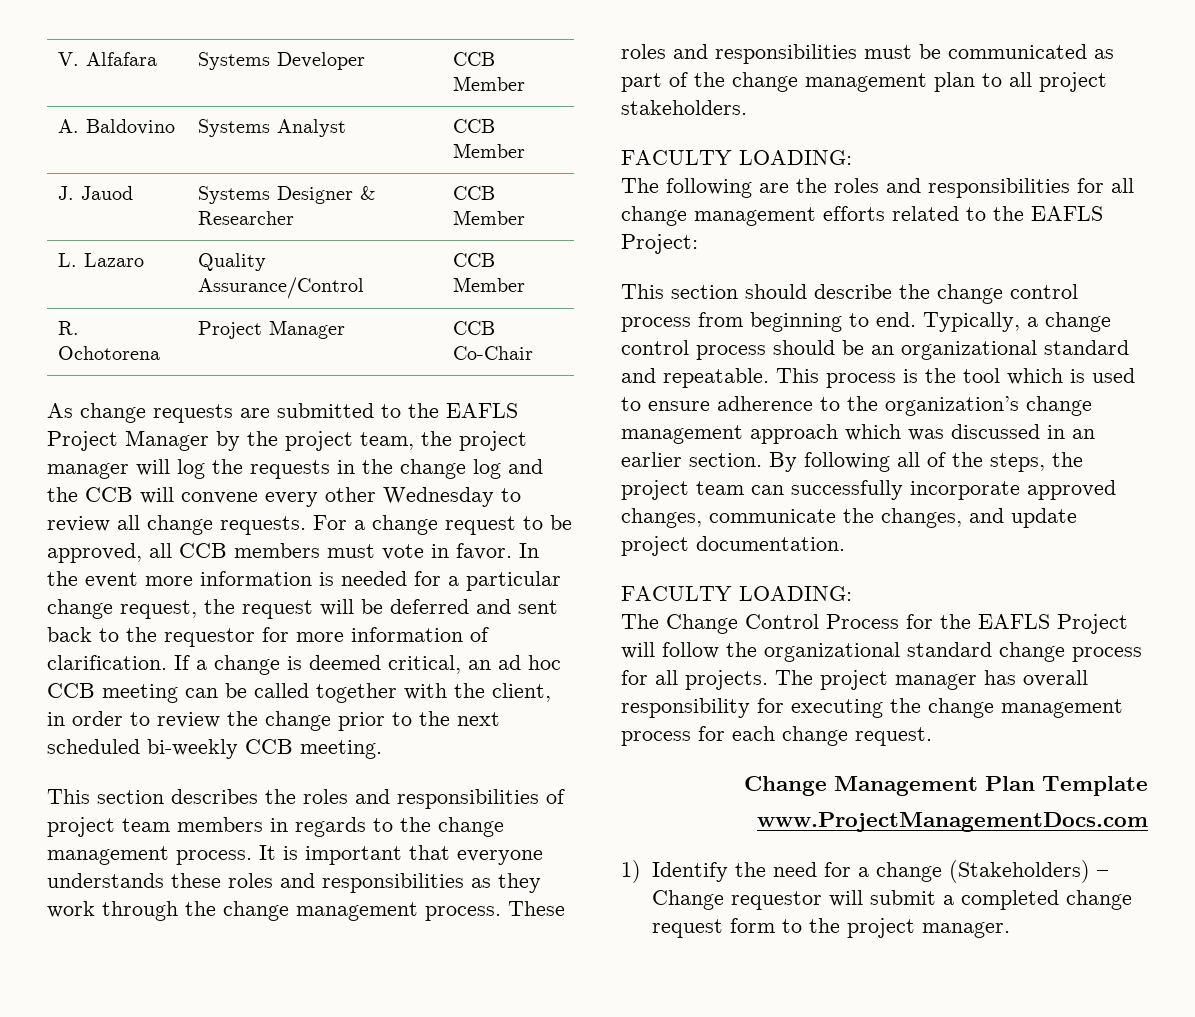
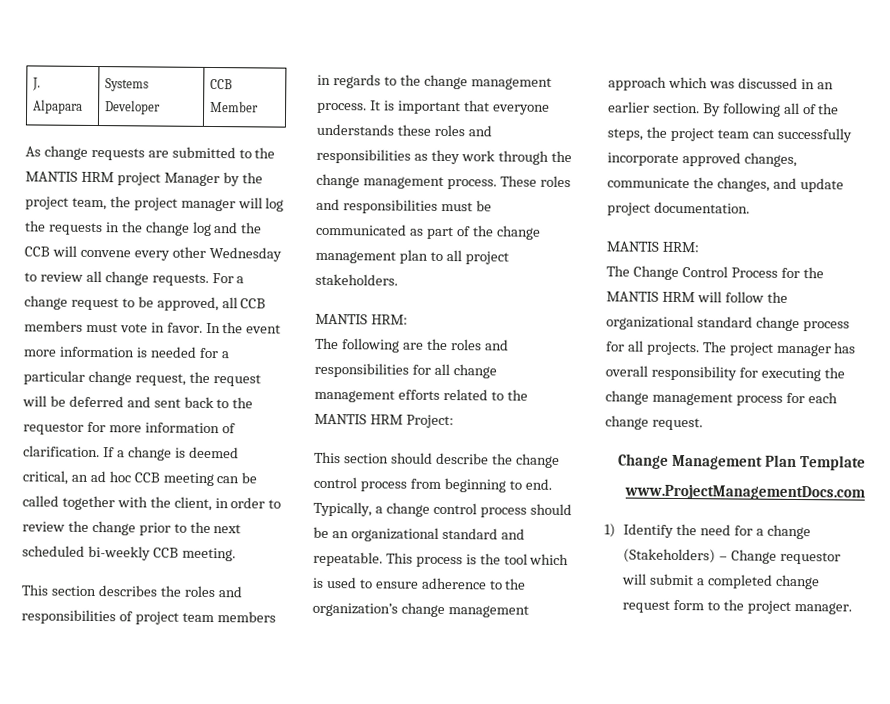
- V. Alfafara | Systems Developer | CCB Member
+ J. Alpapara | Systems Developer | CCB Member
- A. Baldovino | Systems Analyst | CCB Member
- J. Jauod | Systems Designer & Researcher | CCB Member
- L. Lazaro | Quality Assurance/Control | CCB Member
- R. Ochotorena | Project Manager | CCB Co-Chair
- As change requests are submitted to the EAFLS Project Manager by the project team, the project manager will log the requests in the change log and the CCB will convene every other Wednesday to review all change requests.
+ As change requests are submitted to the MANTIS HRM project Manager by the project team, the project manager will log the requests in the change log and the CCB will convene every other Wednesday to review all change requests.
  These roles and responsibilities must be communicated as part of the change management plan to all project stakeholders.
- FACULTY LOADING:
+ MANTIS HRM:
- The following are the roles and responsibilities for all change management efforts related to the EAFLS Project:
+ The following are the roles and responsibilities for all change management efforts related to the MANTIS HRM Project:
  By following all of the steps, the project team can successfully incorporate approved changes, communicate the changes, and update project documentation.
- FACULTY LOADING:
+ MANTIS HRM:
- The Change Control Process for the EAFLS Project will follow the organizational standard change process for all projects.
+ The Change Control Process for the MANTIS HRM will follow the organizational standard change process for all projects.

